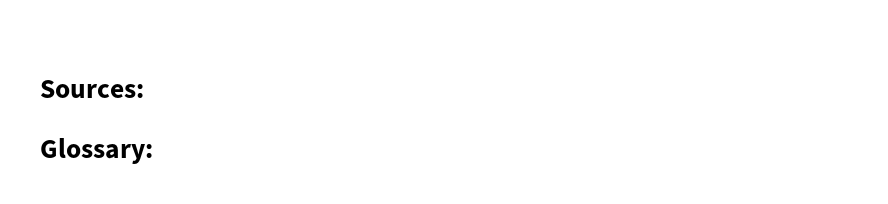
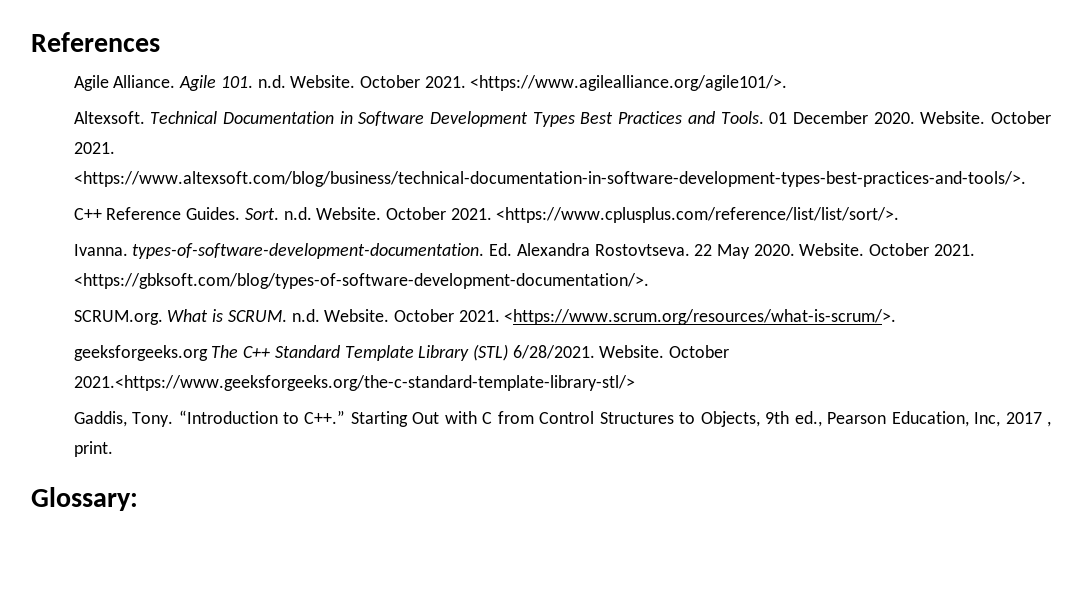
- Sources:
+ References
+ Agile Alliance. Agile 101. n.d. Website. October 2021. <https://www.agilealliance.org/agile101/>.
+ Altexsoft. Technical Documentation in Software Development Types Best Practices and Tools. 01 December 2020. Website. October 2021. <https://www.altexsoft.com/blog/business/technical-documentation-in-software-development-types-best-practices-and-tools/>.
+ C++ Reference Guides. Sort. n.d. Website. October 2021. <https://www.cplusplus.com/reference/list/list/sort/>.
+ Ivanna. types-of-software-development-documentation. Ed. Alexandra Rostovtseva. 22 May 2020. Website. October 2021. <https://gbksoft.com/blog/types-of-software-development-documentation/>.
+ SCRUM.org. What is SCRUM. n.d. Website. October 2021. <https://www.scrum.org/resources/what-is-scrum/>.
+ geeksforgeeks.org The C++ Standard Template Library (STL) 6/28/2021. Website. October 2021.<https://www.geeksforgeeks.org/the-c-standard-template-library-stl/>
+ Gaddis, Tony. “Introduction to C++.” Starting Out with C from Control Structures to Objects, 9th ed., Pearson Education, Inc, 2017 , print.

